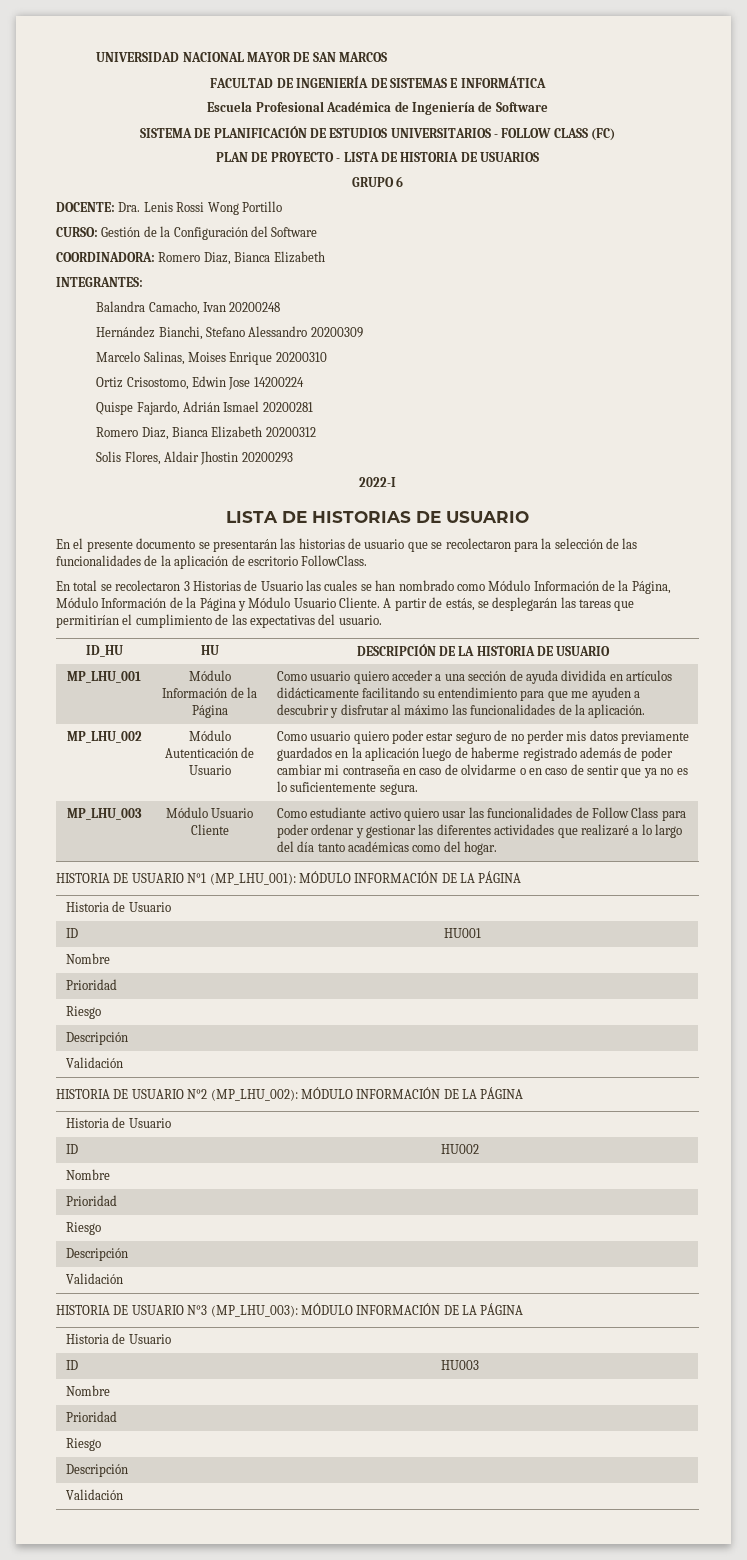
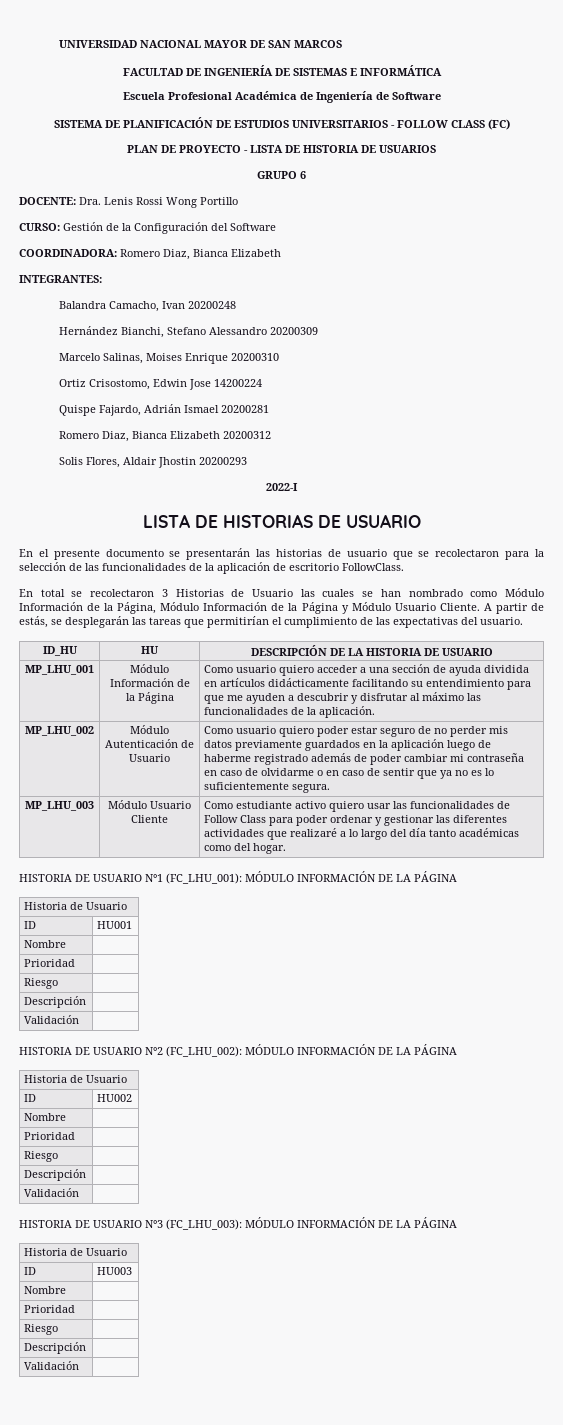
- HISTORIA DE USUARIO N°1 (MP_LHU_001): MÓDULO INFORMACIÓN DE LA PÁGINA
+ HISTORIA DE USUARIO N°1 (FC_LHU_001): MÓDULO INFORMACIÓN DE LA PÁGINA
- HISTORIA DE USUARIO N°2 (MP_LHU_002): MÓDULO INFORMACIÓN DE LA PÁGINA
+ HISTORIA DE USUARIO N°2 (FC_LHU_002): MÓDULO INFORMACIÓN DE LA PÁGINA
- HISTORIA DE USUARIO N°3 (MP_LHU_003): MÓDULO INFORMACIÓN DE LA PÁGINA
+ HISTORIA DE USUARIO N°3 (FC_LHU_003): MÓDULO INFORMACIÓN DE LA PÁGINA

